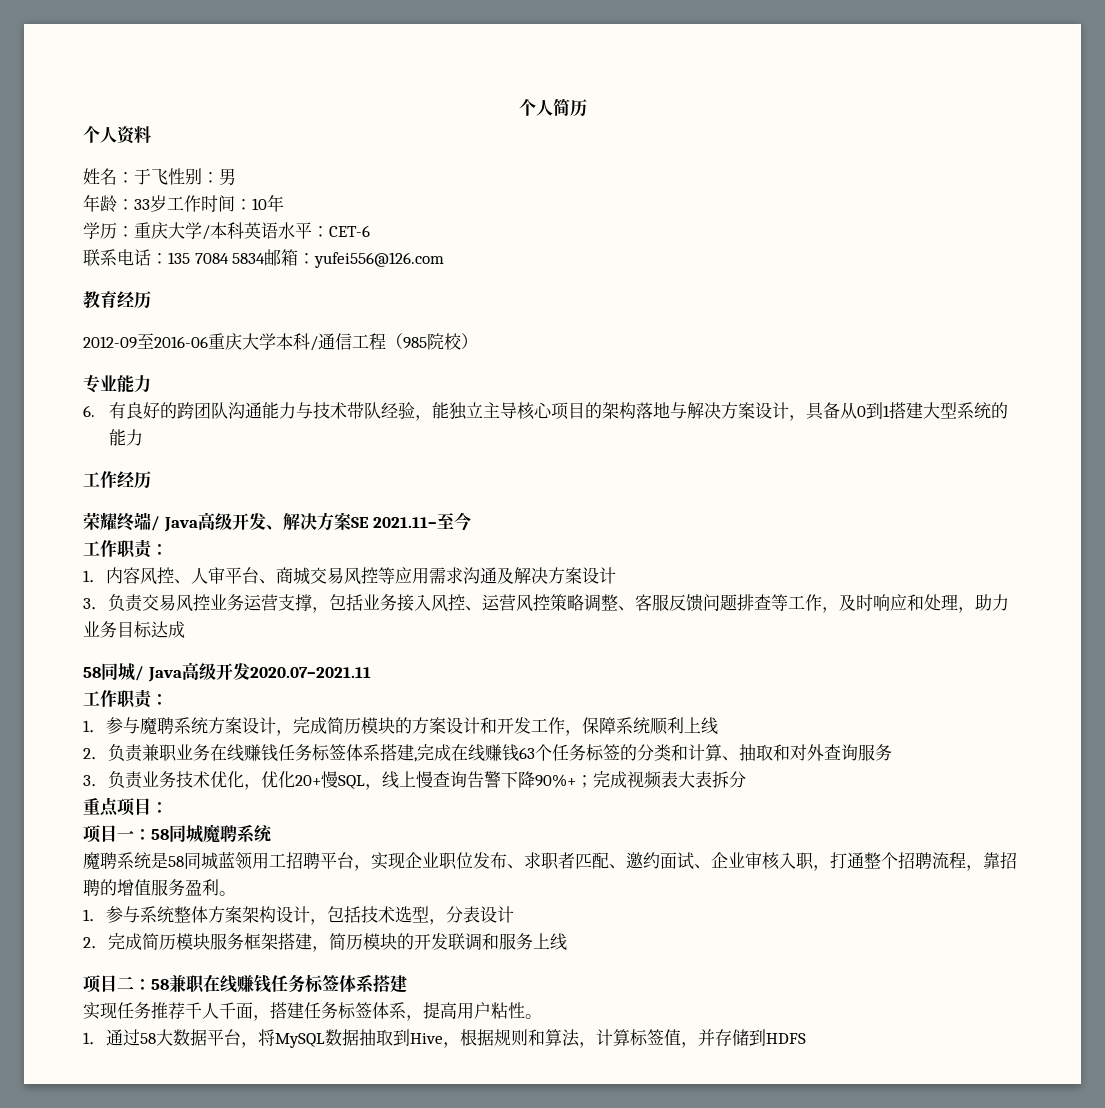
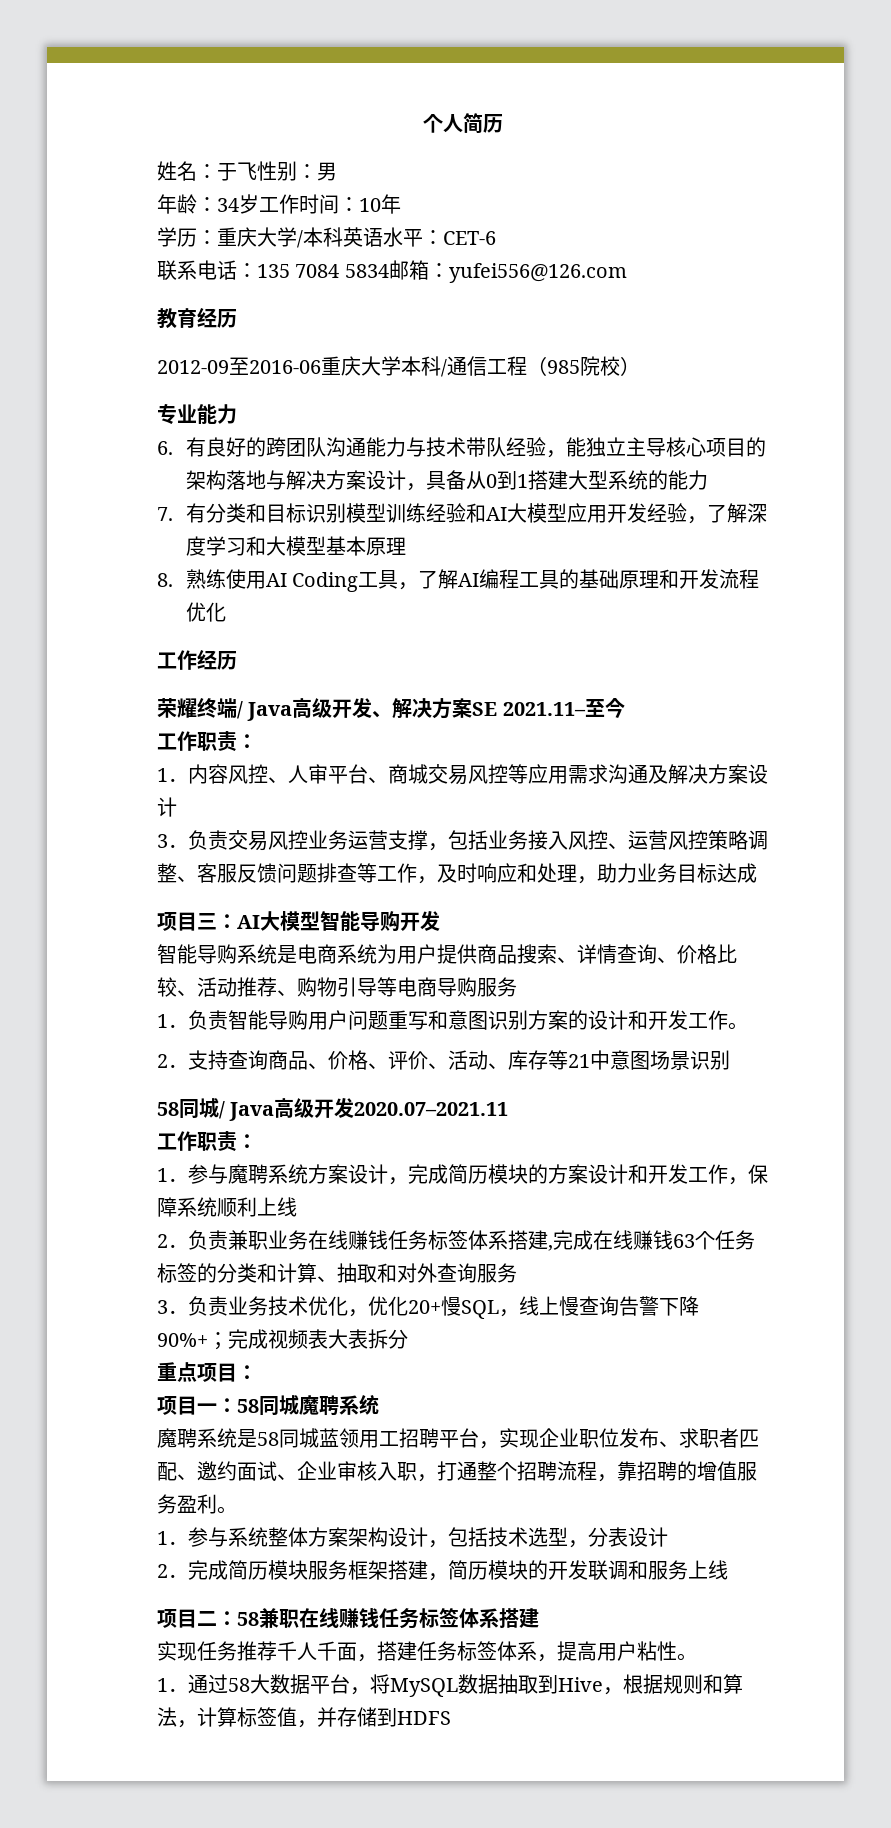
- 个人资料
- 年龄：33岁工作时间：10年
+ 年龄：34岁工作时间：10年
+ 7.有分类和目标识别模型训练经验和AI大模型应用开发经验，了解深度学习和大模型基本原理
+ 8.熟练使用AI Coding工具，了解AI编程工具的基础原理和开发流程优化
+ 项目三：AI大模型智能导购开发
+ 智能导购系统是电商系统为用户提供商品搜索、详情查询、价格比较、活动推荐、购物引导等电商导购服务
+ 1．负责智能导购用户问题重写和意图识别方案的设计和开发工作。
+ 2．支持查询商品、价格、评价、活动、库存等21中意图场景识别

